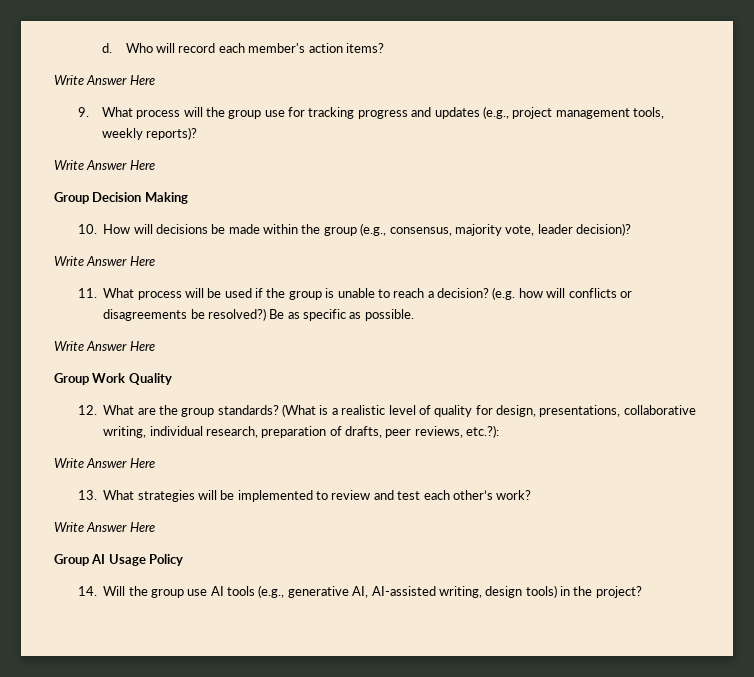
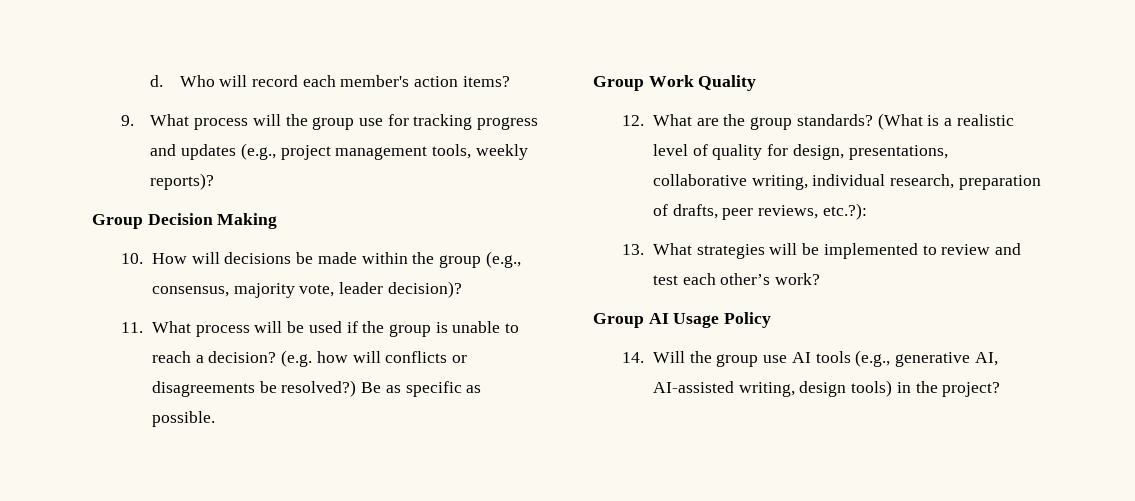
  Who will record each member's action items?
- Write Answer Here
  9. What process will the group use for tracking progress and updates (e.g., project management tools, weekly reports)?
- Write Answer Here
  10. How will decisions be made within the group (e.g., consensus, majority vote, leader decision)?
- Write Answer Here
  Be as specific as possible.
- Write Answer Here
  (What is a realistic level of quality for design, presentations, collaborative writing, individual research, preparation of drafts, peer reviews, etc.?):
- Write Answer Here
  13. What strategies will be implemented to review and test each other’s work?
- Write Answer Here

